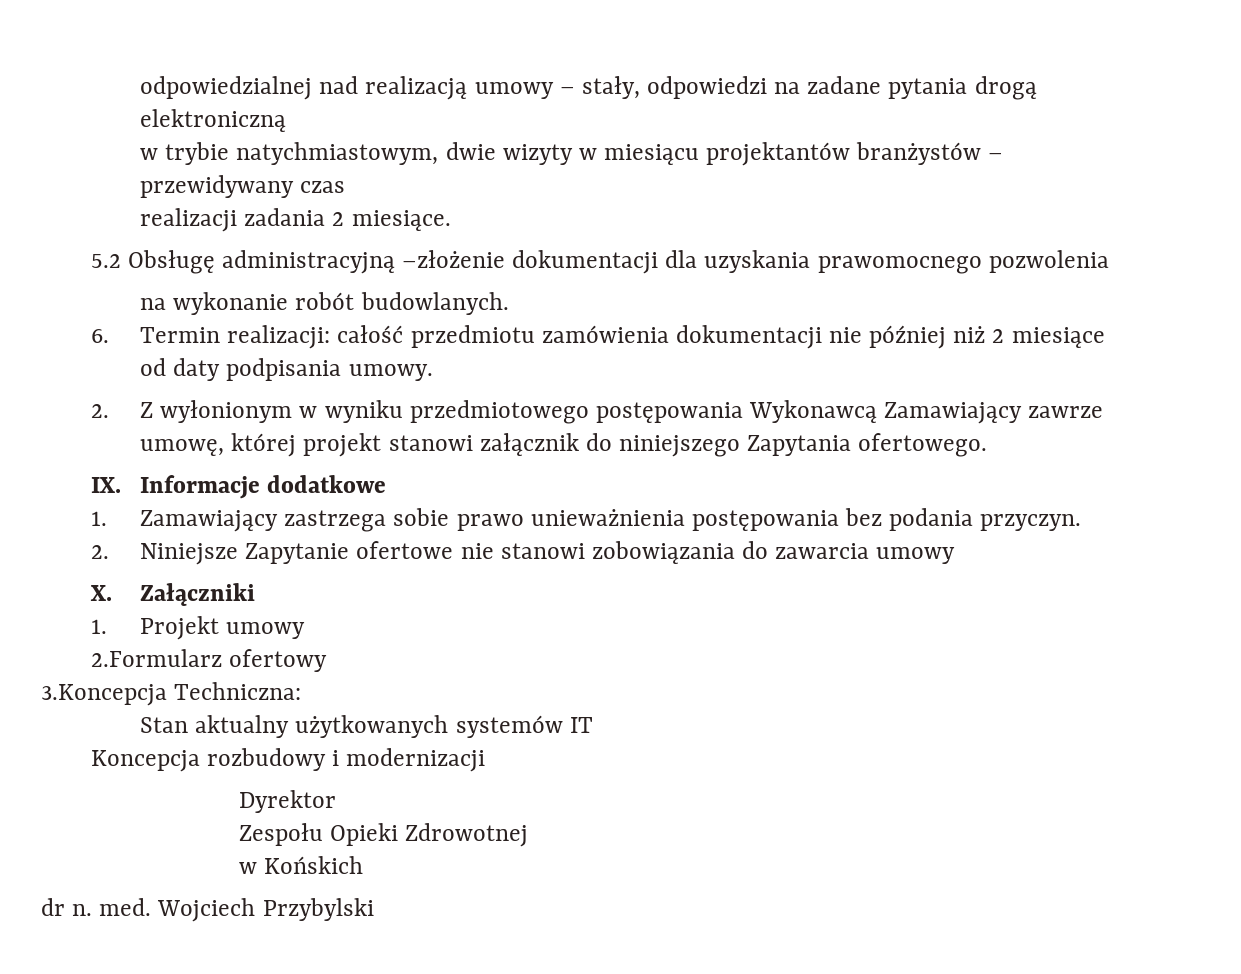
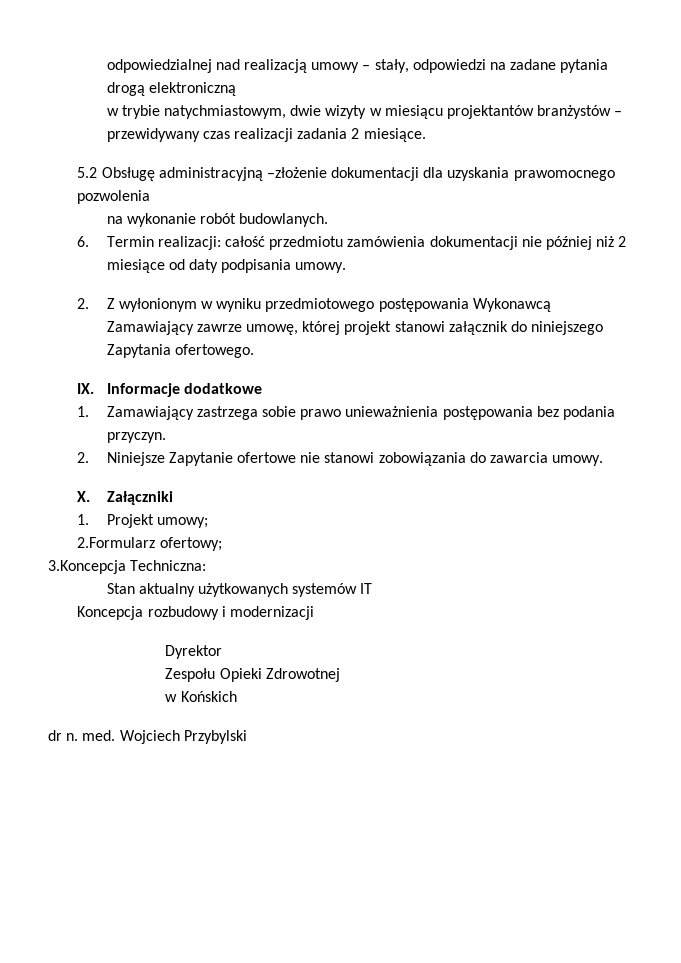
- w trybie natychmiastowym, dwie wizyty w miesiącu projektantów branżystów – przewidywany czas
- realizacji zadania 2 miesiące.
+ w trybie natychmiastowym, dwie wizyty w miesiącu projektantów branżystów – przewidywany czas realizacji zadania 2 miesiące.
- 2. Niniejsze Zapytanie ofertowe nie stanowi zobowiązania do zawarcia umowy
+ 2. Niniejsze Zapytanie ofertowe nie stanowi zobowiązania do zawarcia umowy.
- 1. Projekt umowy
+ 1. Projekt umowy;
- 2.Formularz ofertowy
+ 2.Formularz ofertowy;

